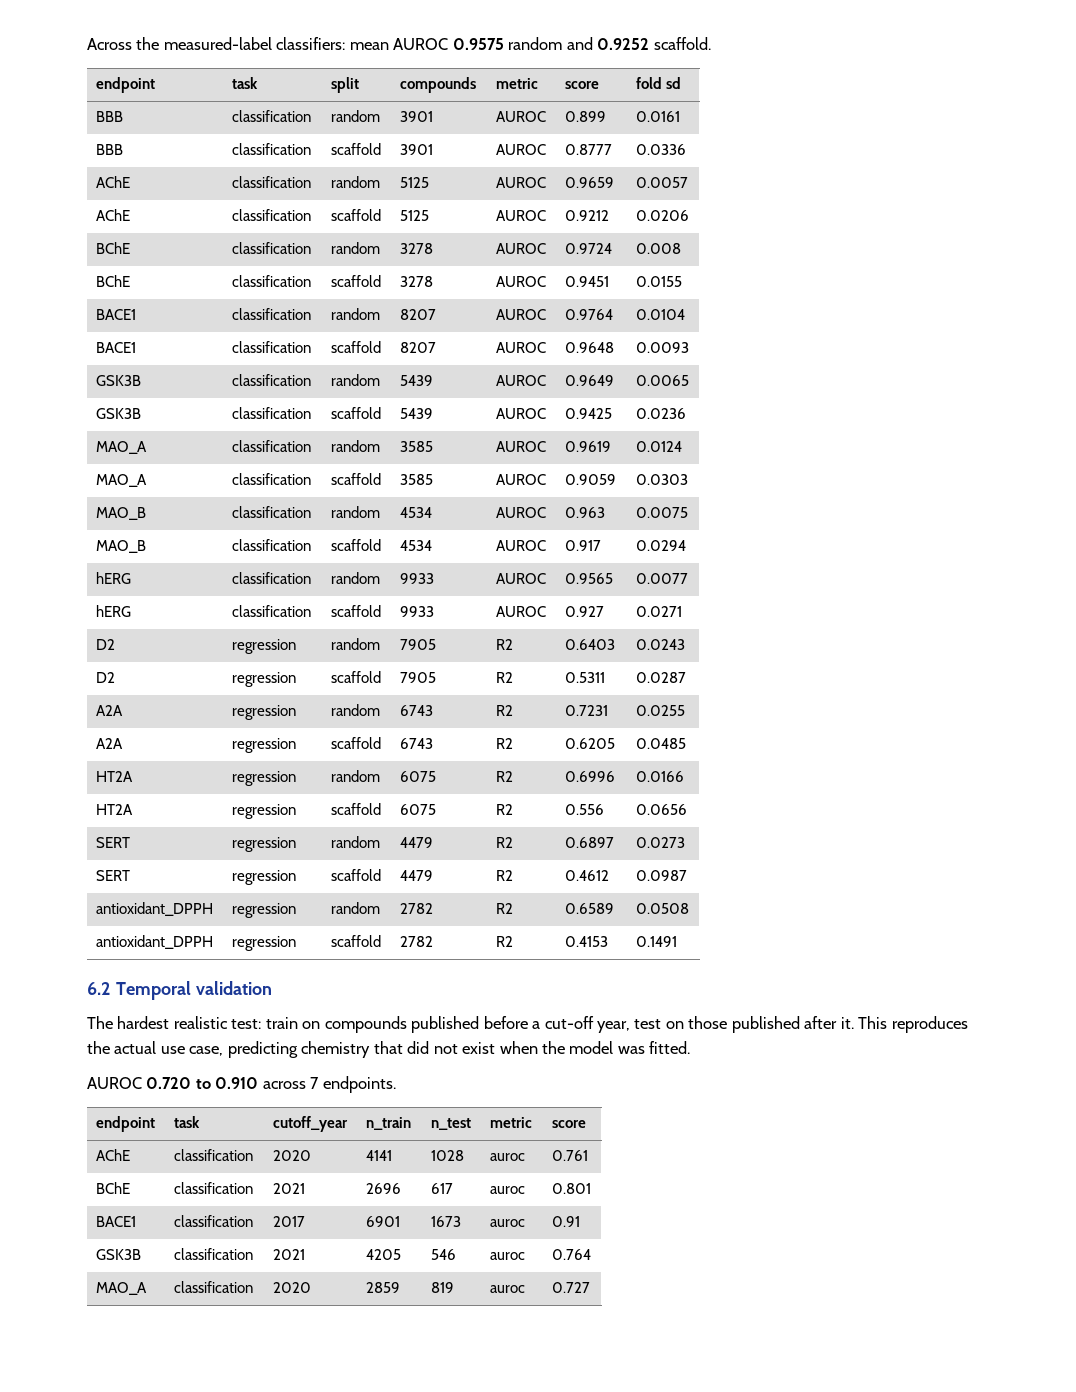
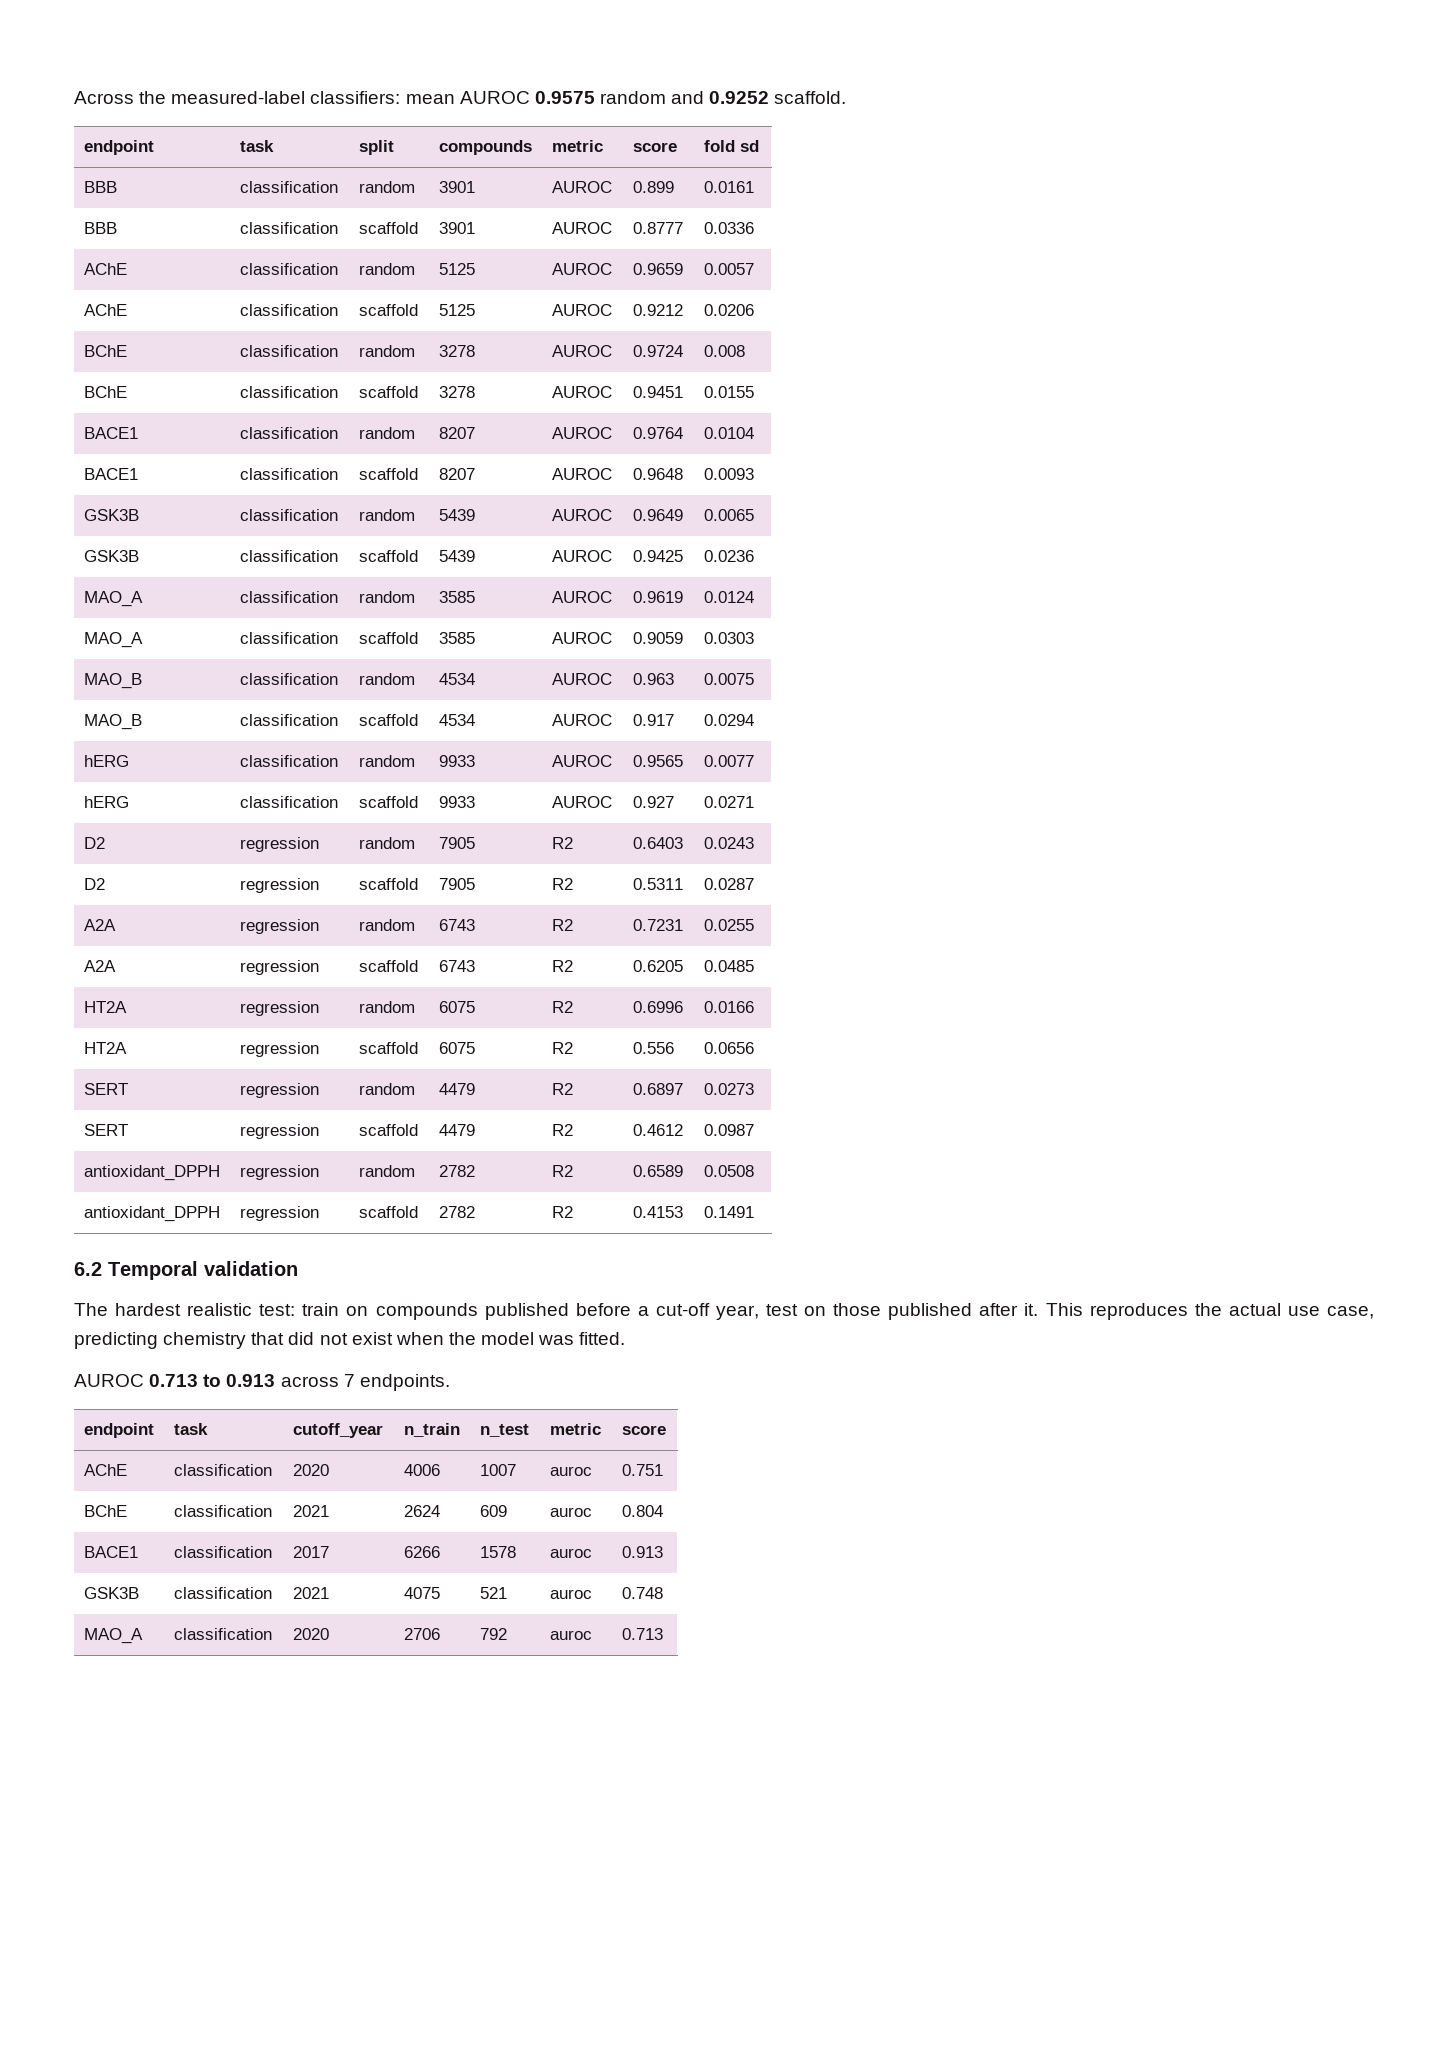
- AUROC 0.720 to 0.910 across 7 endpoints.
+ AUROC 0.713 to 0.913 across 7 endpoints.
- AChE | classification | 2020 | 4141 | 1028 | auroc | 0.761
+ AChE | classification | 2020 | 4006 | 1007 | auroc | 0.751
- BChE | classification | 2021 | 2696 | 617 | auroc | 0.801
+ BChE | classification | 2021 | 2624 | 609 | auroc | 0.804
- BACE1 | classification | 2017 | 6901 | 1673 | auroc | 0.91
+ BACE1 | classification | 2017 | 6266 | 1578 | auroc | 0.913
- GSK3B | classification | 2021 | 4205 | 546 | auroc | 0.764
+ GSK3B | classification | 2021 | 4075 | 521 | auroc | 0.748
- MAO_A | classification | 2020 | 2859 | 819 | auroc | 0.727
+ MAO_A | classification | 2020 | 2706 | 792 | auroc | 0.713

